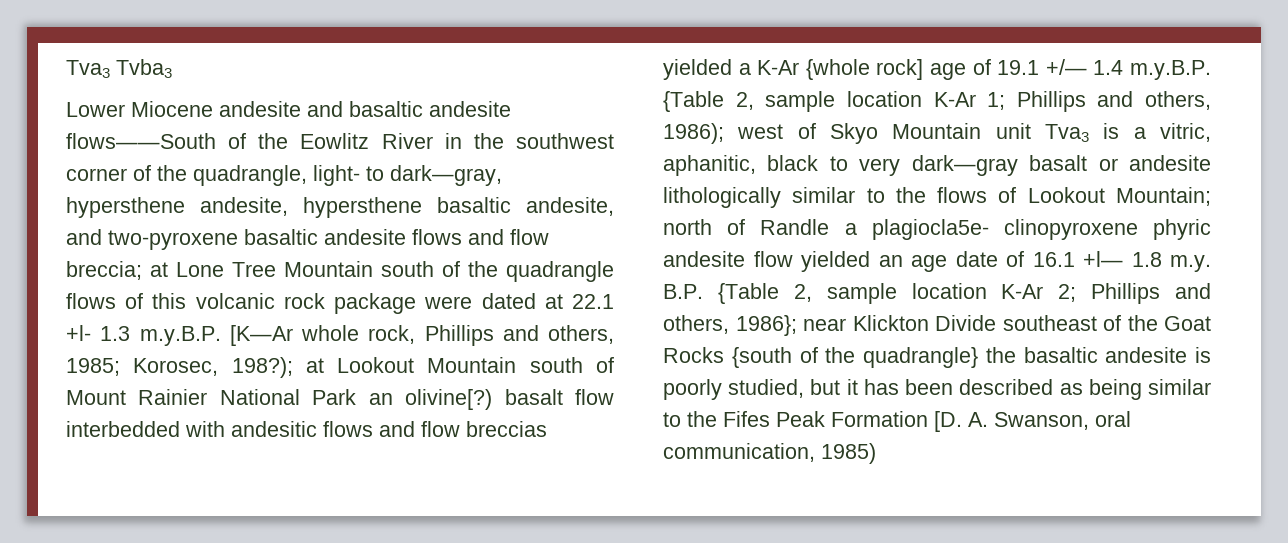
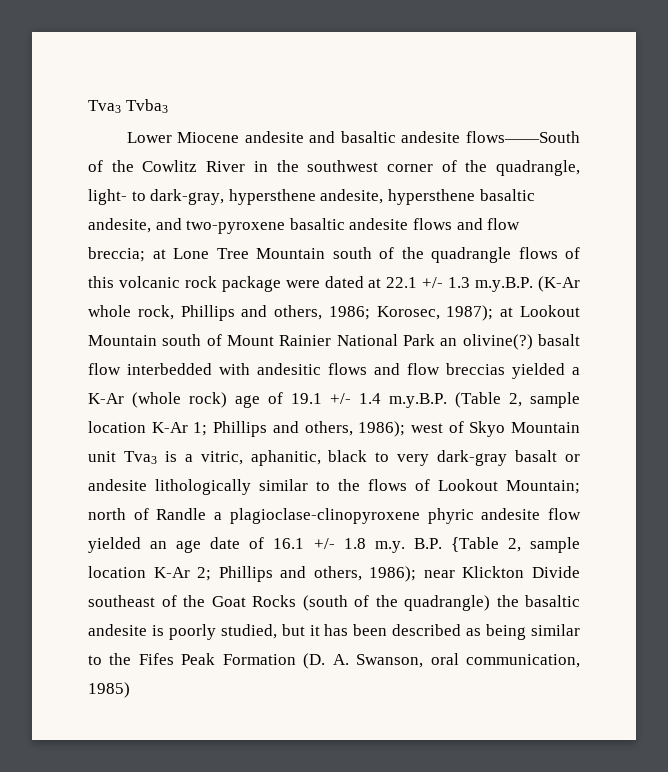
- Lower Miocene andesite and basaltic andesite flows——South of the Eowlitz River in the southwest corner of the quadrangle, light- to dark—gray, hypersthene andesite, hypersthene basaltic andesite, and two-pyroxene basaltic andesite flows and flow breccia;
+ Lower Miocene andesite and basaltic andesite flows——South of the Cowlitz River in the southwest corner of the quadrangle, light- to dark-gray, hypersthene andesite, hypersthene basaltic andesite, and two-pyroxene basaltic andesite flows and flow breccia;
- at Lone Tree Mountain south of the quadrangle flows of this volcanic rock package were dated at 22.1 +l- 1.3 m.y.B.P. [K—Ar whole rock, Phillips and others, 1985; Korosec, 198?);
+ at Lone Tree Mountain south of the quadrangle flows of this volcanic rock package were dated at 22.1 +/- 1.3 m.y.B.P. (K-Ar whole rock, Phillips and others, 1986; Korosec, 1987);
- at Lookout Mountain south of Mount Rainier National Park an olivine[?) basalt flow interbedded with andesitic flows and flow breccias yielded a K-Ar {whole rock] age of 19.1 +/— 1.4 m.y.B.P. {Table 2, sample location K-Ar 1;
+ at Lookout Mountain south of Mount Rainier National Park an olivine(?) basalt flow interbedded with andesitic flows and flow breccias yielded a K-Ar (whole rock) age of 19.1 +/- 1.4 m.y.B.P. (Table 2, sample location K-Ar 1;
- west of Skyo Mountain unit Tva3 is a vitric, aphanitic, black to very dark—gray basalt or andesite lithologically similar to the flows of Lookout Mountain;
+ west of Skyo Mountain unit Tva3 is a vitric, aphanitic, black to very dark-gray basalt or andesite lithologically similar to the flows of Lookout Mountain;
- north of Randle a plagiocla5e- clinopyroxene phyric andesite flow yielded an age date of 16.1 +l— 1.8 m.y. B.P. {Table 2, sample location K-Ar 2; Phillips and others, 1986};
+ north of Randle a plagioclase-clinopyroxene phyric andesite flow yielded an age date of 16.1 +/- 1.8 m.y. B.P. {Table 2, sample location K-Ar 2; Phillips and others, 1986);
- near Klickton Divide southeast of the Goat Rocks {south of the quadrangle} the basaltic andesite is poorly studied, but it has been described as being similar to the Fifes Peak Formation [D. A. Swanson, oral communication, 1985)
+ near Klickton Divide southeast of the Goat Rocks (south of the quadrangle) the basaltic andesite is poorly studied, but it has been described as being similar to the Fifes Peak Formation (D. A. Swanson, oral communication, 1985)

